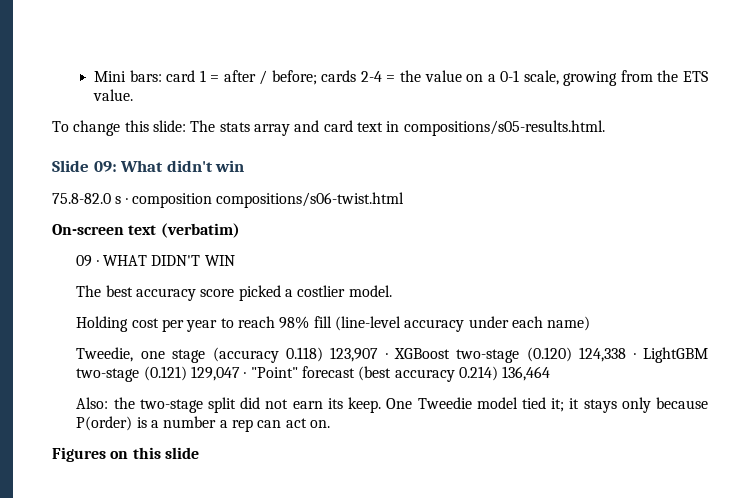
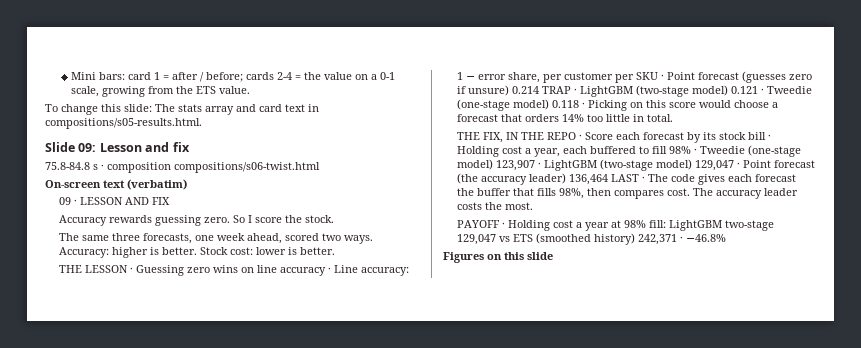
- Slide 09: What didn't win
- 75.8-82.0 s · composition compositions/s06-twist.html
+ Slide 09: Lesson and fix
+ 75.8-84.8 s · composition compositions/s06-twist.html
- 09 · WHAT DIDN'T WIN
- The best accuracy score picked a costlier model.
- Holding cost per year to reach 98% fill (line-level accuracy under each name)
- Tweedie, one stage (accuracy 0.118) 123,907 · XGBoost two-stage (0.120) 124,338 · LightGBM two-stage (0.121) 129,047 · "Point" forecast (best accuracy 0.214) 136,464
- Also: the two-stage split did not earn its keep. One Tweedie model tied it; it stays only because P(order) is a number a rep can act on.
+ 09 · LESSON AND FIX
+ Accuracy rewards guessing zero. So I score the stock.
+ The same three forecasts, one week ahead, scored two ways. Accuracy: higher is better. Stock cost: lower is better.
+ THE LESSON · Guessing zero wins on line accuracy · Line accuracy: 1 − error share, per customer per SKU · Point forecast (guesses zero if unsure) 0.214 TRAP · LightGBM (two-stage model) 0.121 · Tweedie (one-stage model) 0.118 · Picking on this score would choose a forecast that orders 14% too little in total.
+ THE FIX, IN THE REPO · Score each forecast by its stock bill · Holding cost a year, each buffered to fill 98% · Tweedie (one-stage model) 123,907 · LightGBM (two-stage model) 129,047 · Point forecast (the accuracy leader) 136,464 LAST · The code gives each forecast the buffer that fills 98%, then compares cost. The accuracy leader costs the most.
+ PAYOFF · Holding cost a year at 98% fill: LightGBM two-stage 129,047 vs ETS (smoothed history) 242,371 · −46.8%

